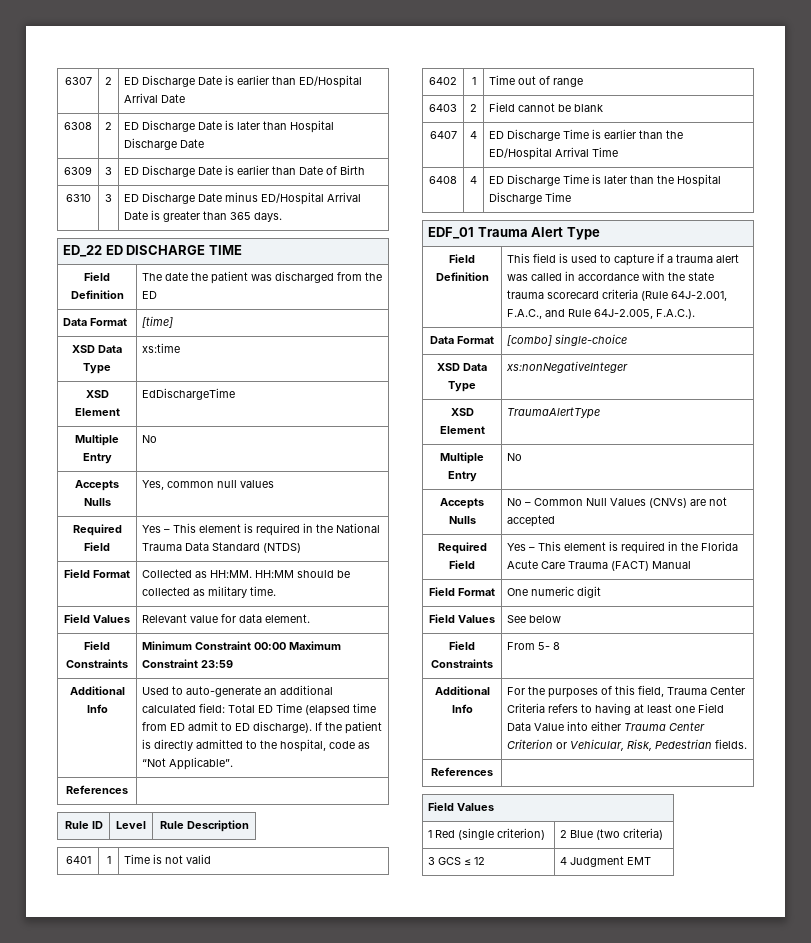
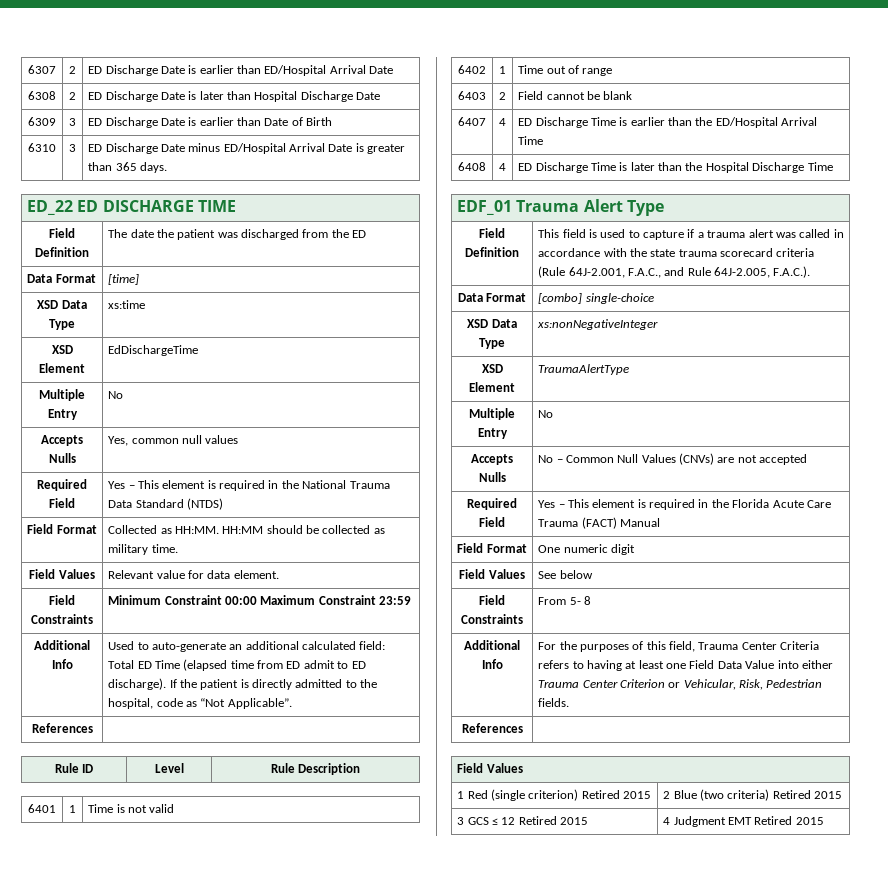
- 1 Red (single criterion) | 2 Blue (two criteria)
+ 1 Red (single criterion) Retired 2015 | 2 Blue (two criteria) Retired 2015
- 3 GCS ≤ 12 | 4 Judgment EMT
+ 3 GCS ≤ 12 Retired 2015 | 4 Judgment EMT Retired 2015

